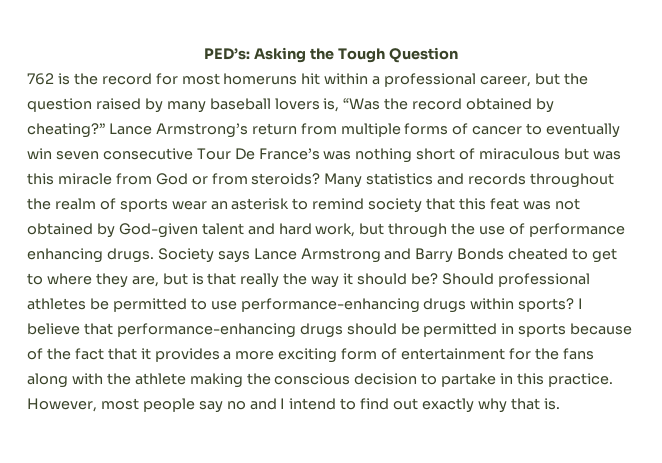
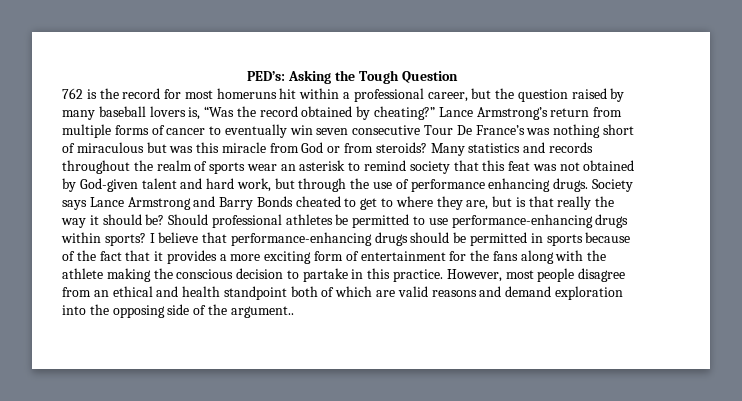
- However, most people say no and I intend to find out exactly why that is.
+ However, most people disagree from an ethical and health standpoint both of which are valid reasons and demand exploration into the opposing side of the argument..

